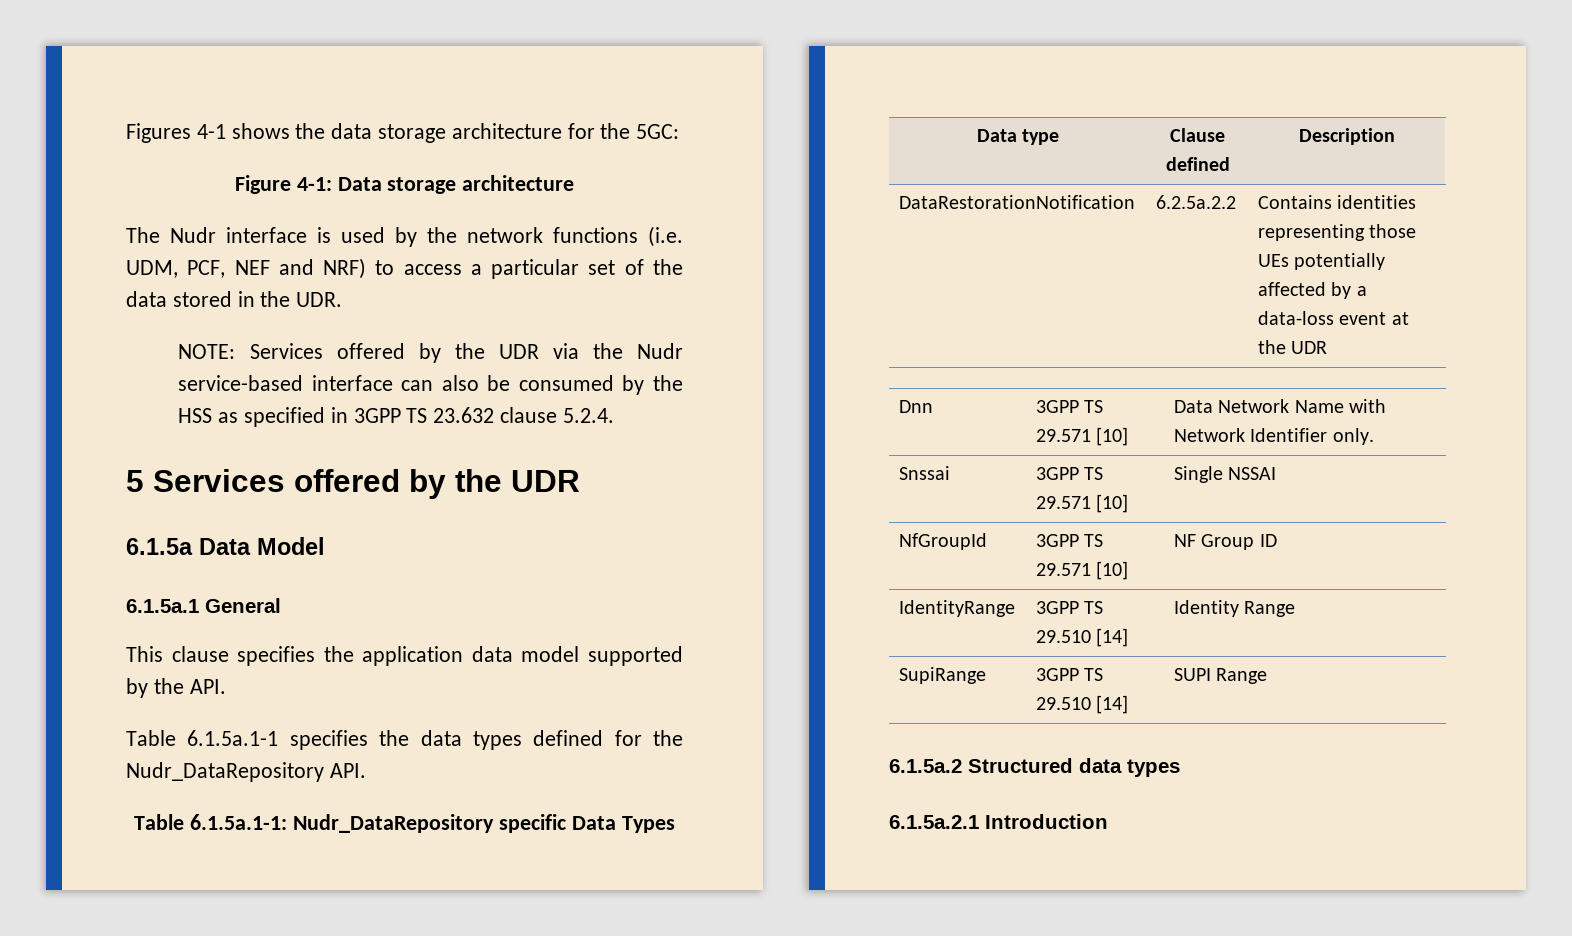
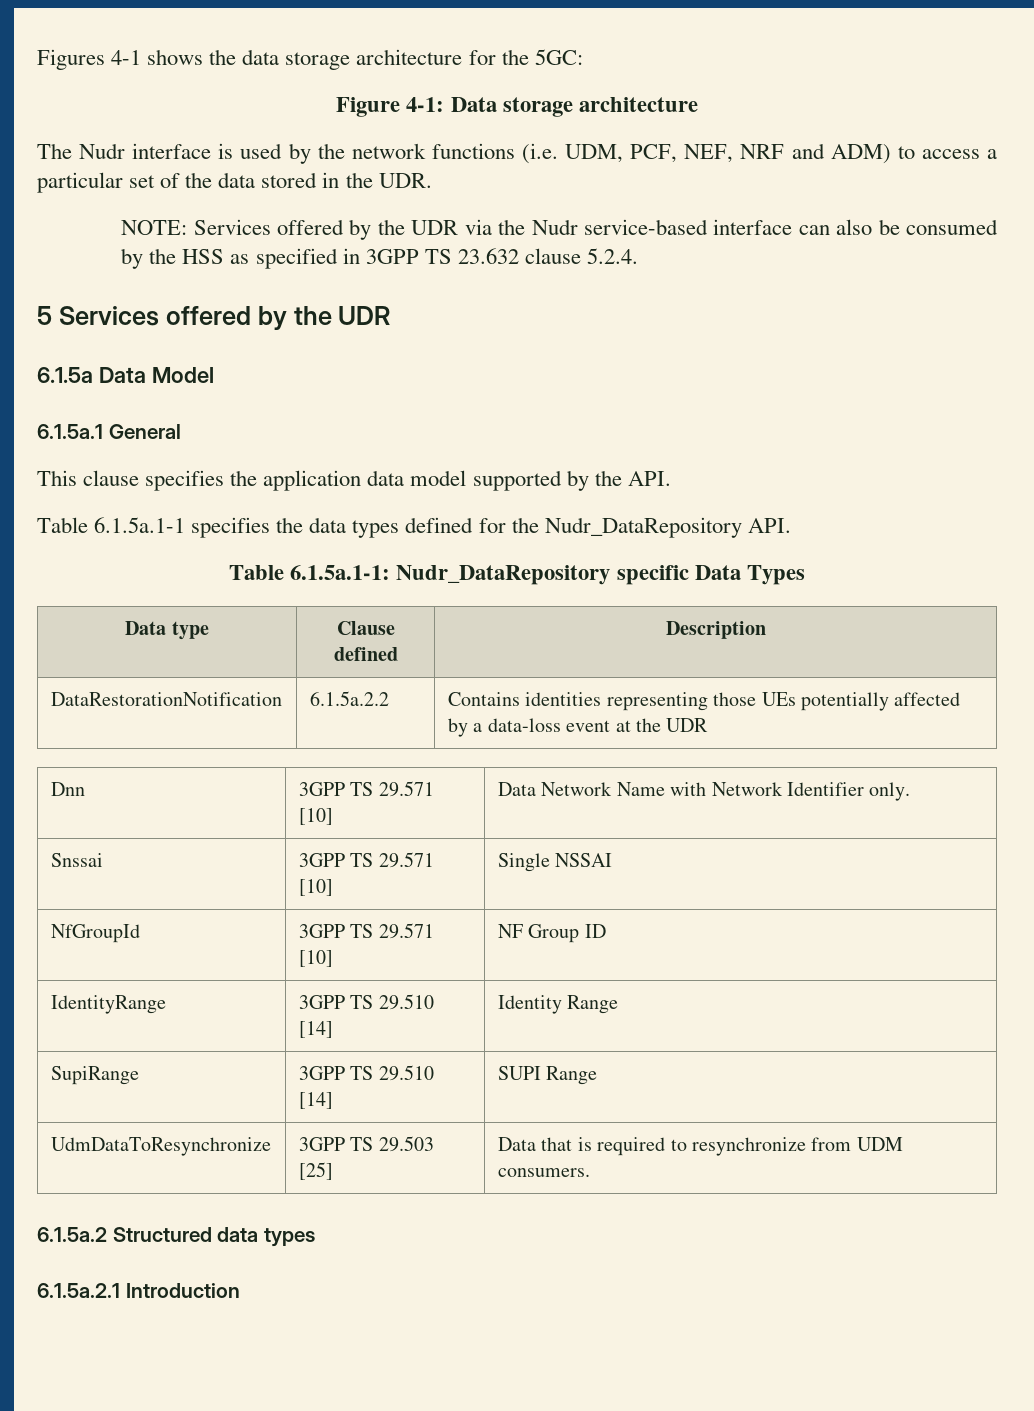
- The Nudr interface is used by the network functions (i.e. UDM, PCF, NEF and NRF) to access a particular set of the data stored in the UDR.
+ The Nudr interface is used by the network functions (i.e. UDM, PCF, NEF, NRF and ADM) to access a particular set of the data stored in the UDR.
- DataRestorationNotification | 6.2.5a.2.2 | Contains identities representing those UEs potentially affected by a data-loss event at the UDR
+ DataRestorationNotification | 6.1.5a.2.2 | Contains identities representing those UEs potentially affected by a data-loss event at the UDR
+ UdmDataToResynchronize | 3GPP TS 29.503 [25] | Data that is required to resynchronize from UDM consumers.

